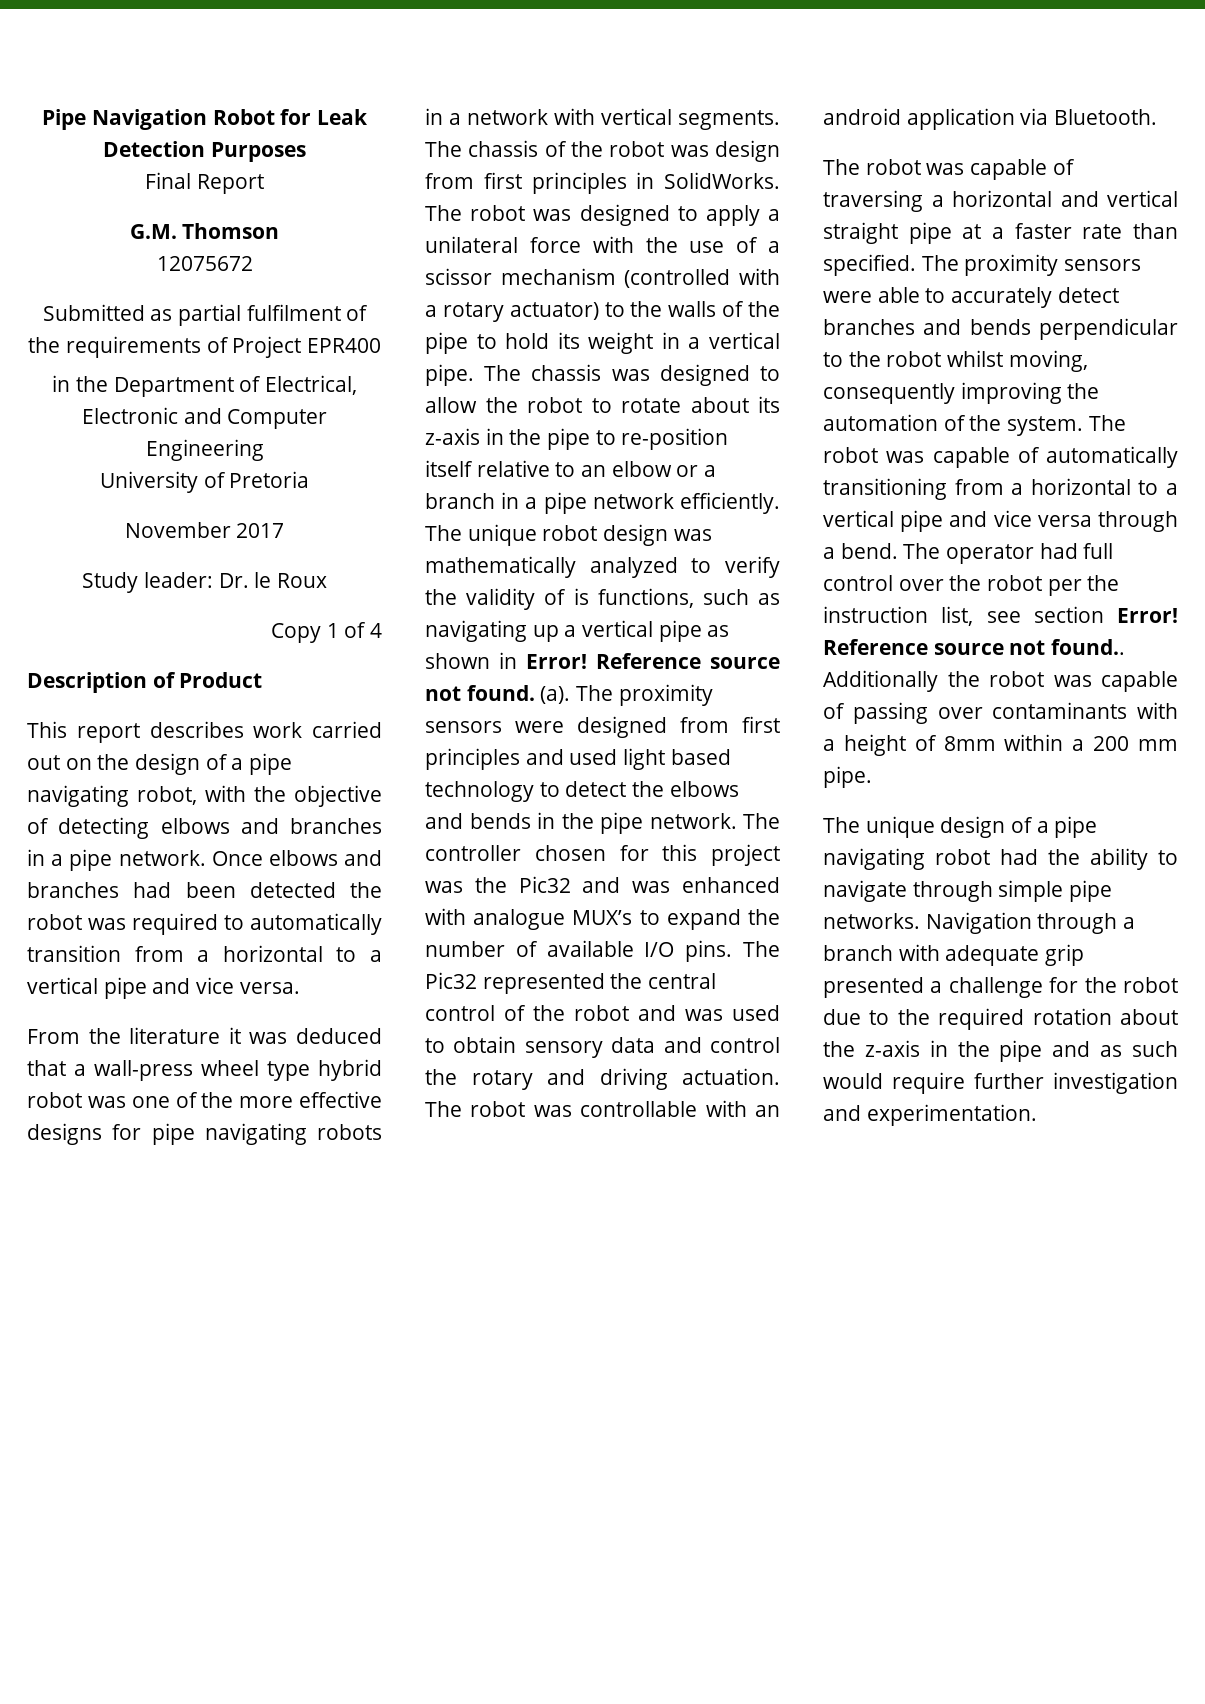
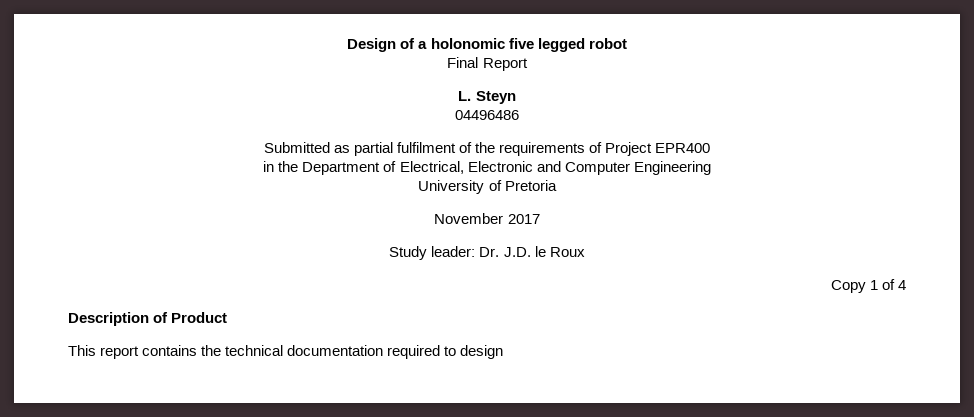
- Pipe Navigation Robot for Leak Detection Purposes
+ Design of a holonomic five legged robot
- G.M. Thomson
- 12075672
+ L. Steyn
+ 04496486
- Study leader: Dr. le Roux
+ Study leader: Dr. J.D. le Roux
- This report describes work carried out on the design of a pipe navigating robot, with the objective of detecting elbows and branches in a pipe network. Once elbows and branches had been detected the robot was required to automatically transition from a horizontal to a vertical pipe and vice versa.
- From the literature it was deduced that a wall-press wheel type hybrid robot was one of the more effective designs for pipe navigating robots in a network with vertical segments. The chassis of the robot was design from first principles in SolidWorks. The robot was designed to apply a unilateral force with the use of a scissor mechanism (controlled with a rotary actuator) to the walls of the pipe to hold its weight in a vertical pipe. The chassis was designed to allow the robot to rotate about its z-axis in the pipe to re-position itself relative to an elbow or a branch in a pipe network efficiently. The unique robot design was mathematically analyzed to verify the validity of is functions, such as navigating up a vertical pipe as shown in Error! Reference source not found. (a). The proximity sensors were designed from first principles and used light based technology to detect the elbows and bends in the pipe network. The controller chosen for this project was the Pic32 and was enhanced with analogue MUX’s to expand the number of available I/O pins. The Pic32 represented the central control of the robot and was used to obtain sensory data and control the rotary and driving actuation. The robot was controllable with an android application via Bluetooth.
- The robot was capable of traversing a horizontal and vertical straight pipe at a faster rate than specified. The proximity sensors were able to accurately detect branches and bends perpendicular to the robot whilst moving, consequently improving the automation of the system. The robot was capable of automatically transitioning from a horizontal to a vertical pipe and vice versa through a bend. The operator had full control over the robot per the instruction list, see section Error! Reference source not found.. Additionally the robot was capable of passing over contaminants with a height of 8mm within a 200 mm pipe.
- The unique design of a pipe navigating robot had the ability to navigate through simple pipe networks. Navigation through a branch with adequate grip presented a challenge for the robot due to the required rotation about the z-axis in the pipe and as such would require further investigation and experimentation.
+ This report contains the technical documentation required to design

